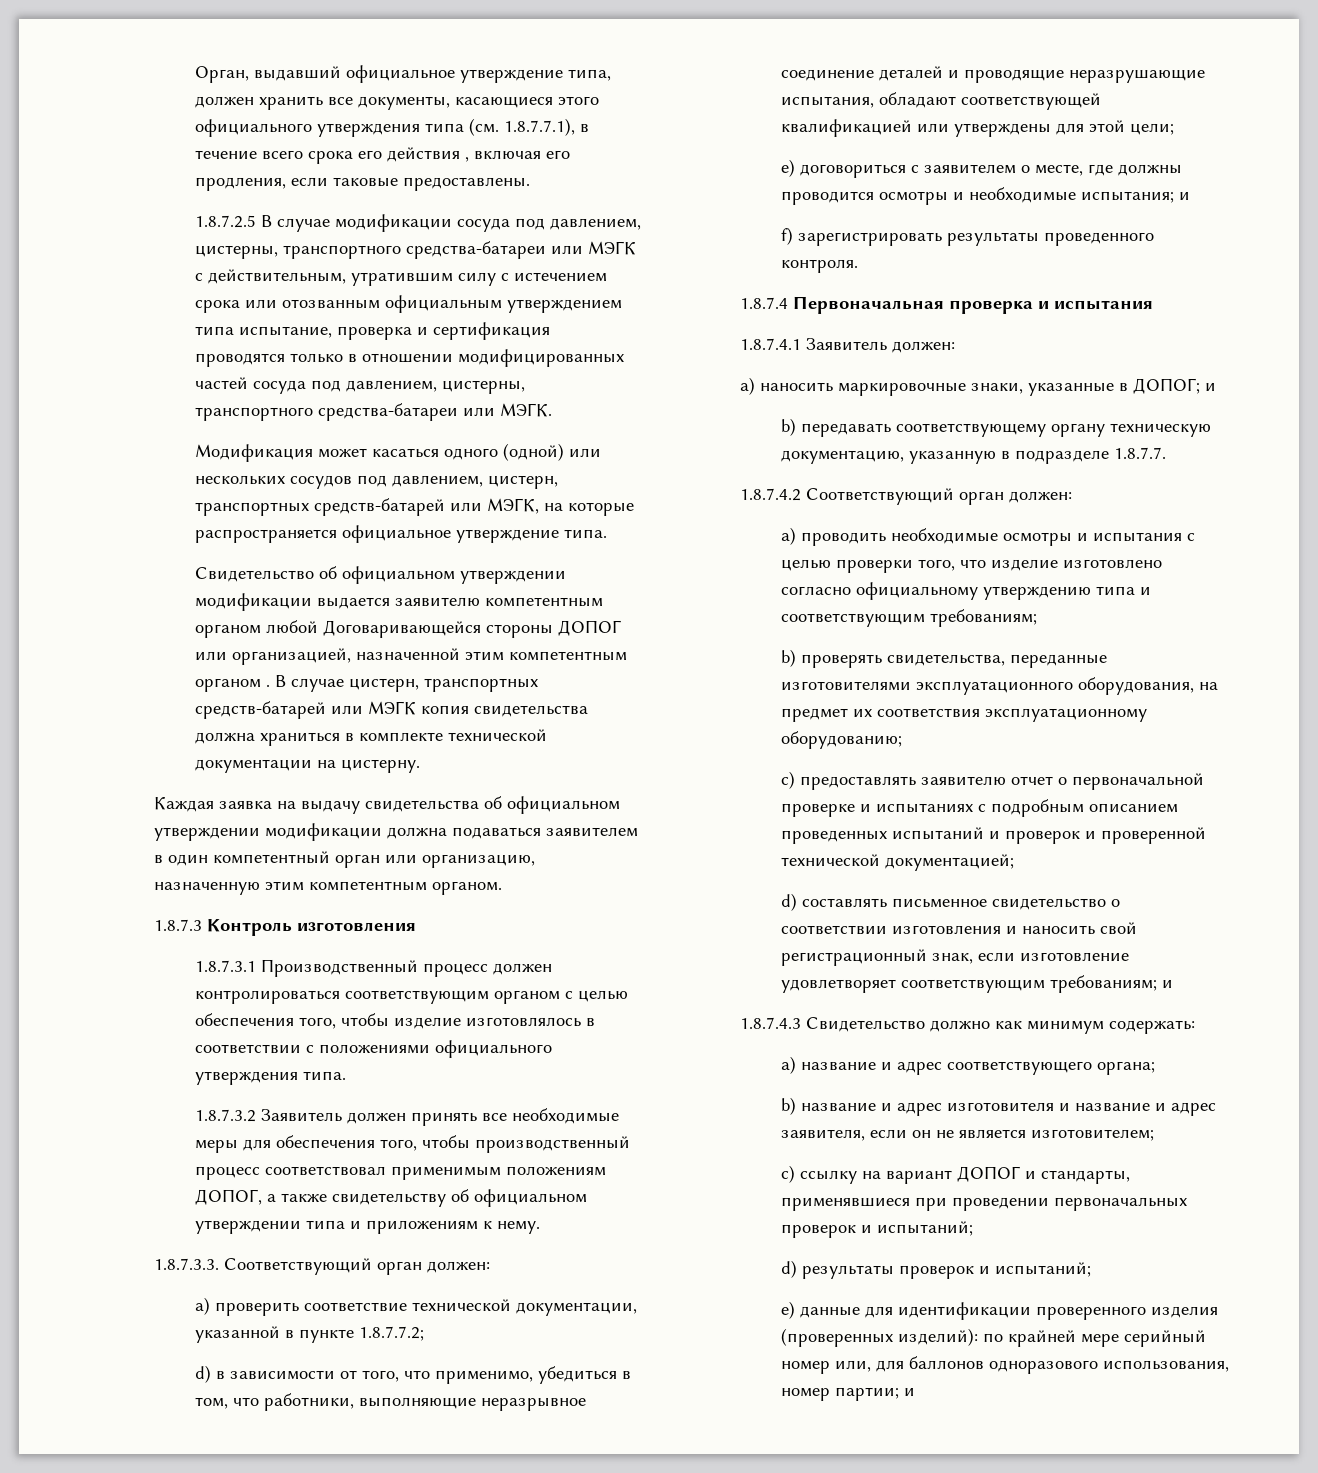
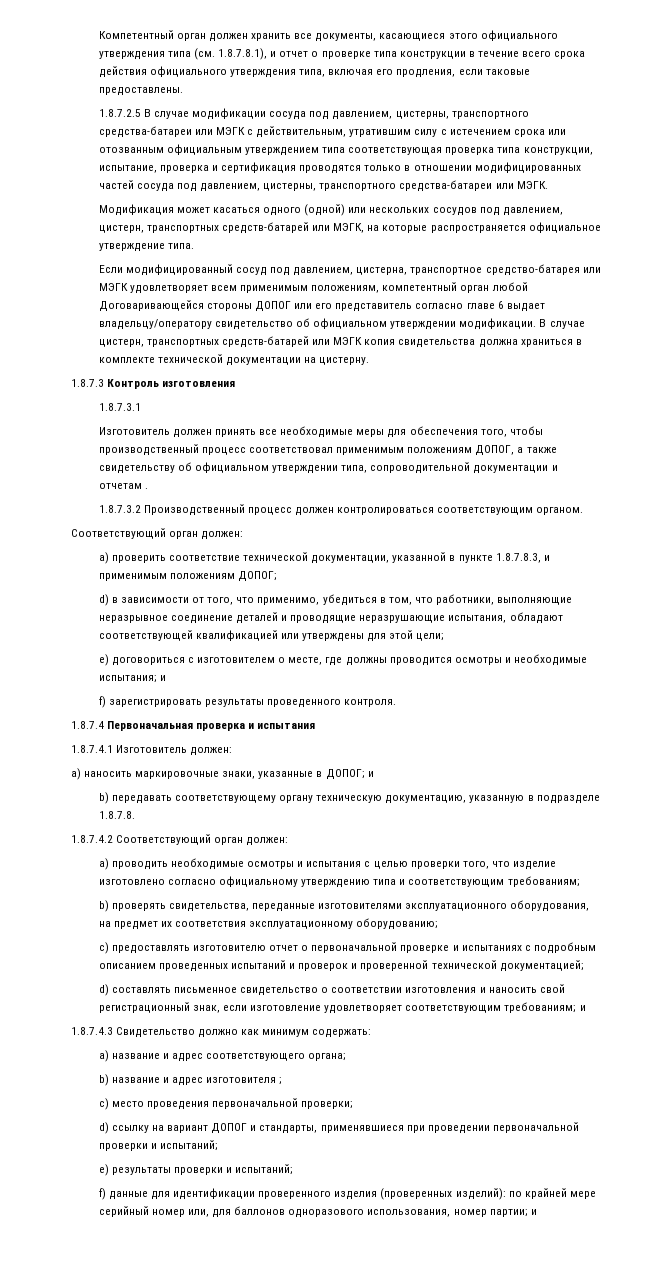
- Орган, выдавший официальное утверждение типа, должен хранить все документы, касающиеся этого официального утверждения типа (см. 1.8.7.7.1), в течение всего срока его действия , включая его продления, если таковые предоставлены.
+ Компетентный орган должен хранить все документы, касающиеся этого официального утверждения типа (см. 1.8.7.8.1), и отчет о проверке типа конструкции в течение всего срока действия официального утверждения типа, включая его продления, если таковые предоставлены.
- 1.8.7.2.5 В случае модификации сосуда под давлением, цистерны, транспортного средства-батареи или МЭГК с действительным, утратившим силу с истечением срока или отозванным официальным утверждением типа испытание, проверка и сертификация проводятся только в отношении модифицированных частей сосуда под давлением, цистерны, транспортного средства-батареи или МЭГК.
+ 1.8.7.2.5 В случае модификации сосуда под давлением, цистерны, транспортного средства-батареи или МЭГК с действительным, утратившим силу с истечением срока или отозванным официальным утверждением типа соответствующая проверка типа конструкции, испытание, проверка и сертификация проводятся только в отношении модифицированных частей сосуда под давлением, цистерны, транспортного средства-батареи или МЭГК.
- Свидетельство об официальном утверждении модификации выдается заявителю компетентным органом любой Договаривающейся стороны ДОПОГ или организацией, назначенной этим компетентным органом .
+ Если модифицированный сосуд под давлением, цистерна, транспортное средство-батарея или МЭГК удовлетворяет всем применимым положениям, компетентный орган любой Договаривающейся стороны ДОПОГ или его представитель согласно главе 6 выдает владельцу/оператору свидетельство об официальном утверждении модификации.
- Каждая заявка на выдачу свидетельства об официальном утверждении модификации должна подаваться заявителем в один компетентный орган или организацию, назначенную этим компетентным органом.
  1.8.7.3 Контроль изготовления
- 1.8.7.3.1 Производственный процесс должен контролироваться соответствующим органом с целью обеспечения того, чтобы изделие изготовлялось в соответствии с положениями официального утверждения типа.
- 1.8.7.3.2 Заявитель должен принять все необходимые меры для обеспечения того, чтобы производственный процесс соответствовал применимым положениям ДОПОГ, а также свидетельству об официальном утверждении типа и приложениям к нему.
- 1.8.7.3.3. Соответствующий орган должен:
+ 1.8.7.3.1
+ Изготовитель должен принять все необходимые меры для обеспечения того, чтобы производственный процесс соответствовал применимым положениям ДОПОГ, а также свидетельству об официальном утверждении типа, сопроводительной документации и отчетам .
+ 1.8.7.3.2 Производственный процесс должен контролироваться соответствующим органом.
+ Соответствующий орган должен:
- a) проверить соответствие технической документации, указанной в пункте 1.8.7.7.2;
+ a) проверить соответствие технической документации, указанной в пункте 1.8.7.8.3, и применимым положениям ДОПОГ;
- e) договориться с заявителем о месте, где должны проводится осмотры и необходимые испытания; и
+ e) договориться с изготовителем о месте, где должны проводится осмотры и необходимые испытания; и
- 1.8.7.4.1 Заявитель должен:
+ 1.8.7.4.1 Изготовитель должен:
- b) передавать соответствующему органу техническую документацию, указанную в подразделе 1.8.7.7.
+ b) передавать соответствующему органу техническую документацию, указанную в подразделе 1.8.7.8.
- c) предоставлять заявителю отчет о первоначальной проверке и испытаниях с подробным описанием проведенных испытаний и проверок и проверенной технической документацией;
+ c) предоставлять изготовителю отчет о первоначальной проверке и испытаниях с подробным описанием проведенных испытаний и проверок и проверенной технической документацией;
- b) название и адрес изготовителя и название и адрес заявителя, если он не является изготовителем;
- c) ссылку на вариант ДОПОГ и стандарты, применявшиеся при проведении первоначальных проверок и испытаний;
- d) результаты проверок и испытаний;
- e) данные для идентификации проверенного изделия (проверенных изделий): по крайней мере серийный номер или, для баллонов одноразового использования, номер партии; и
+ b) название и адрес изготовителя ;
+ с) место проведения первоначальной проверки;
+ d) ссылку на вариант ДОПОГ и стандарты, применявшиеся при проведении первоначальной проверки и испытаний;
+ e) результаты проверки и испытаний;
+ f) данные для идентификации проверенного изделия (проверенных изделий): по крайней мере серийный номер или, для баллонов одноразового использования, номер партии; и

